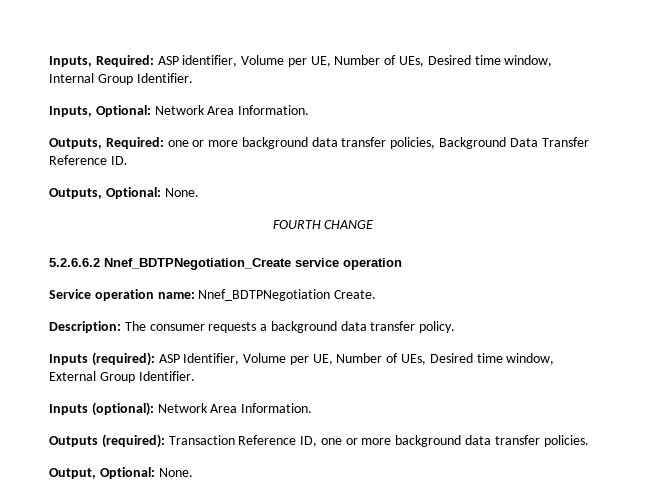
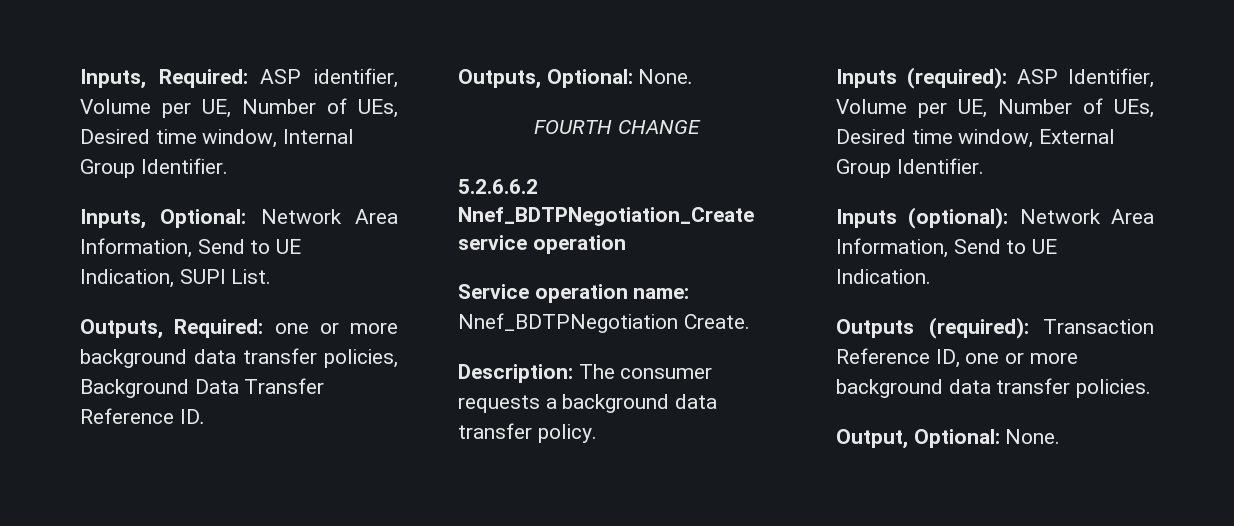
- Inputs, Optional: Network Area Information.
+ Inputs, Optional: Network Area Information, Send to UE Indication, SUPI List.
- Inputs (optional): Network Area Information.
+ Inputs (optional): Network Area Information, Send to UE Indication.

